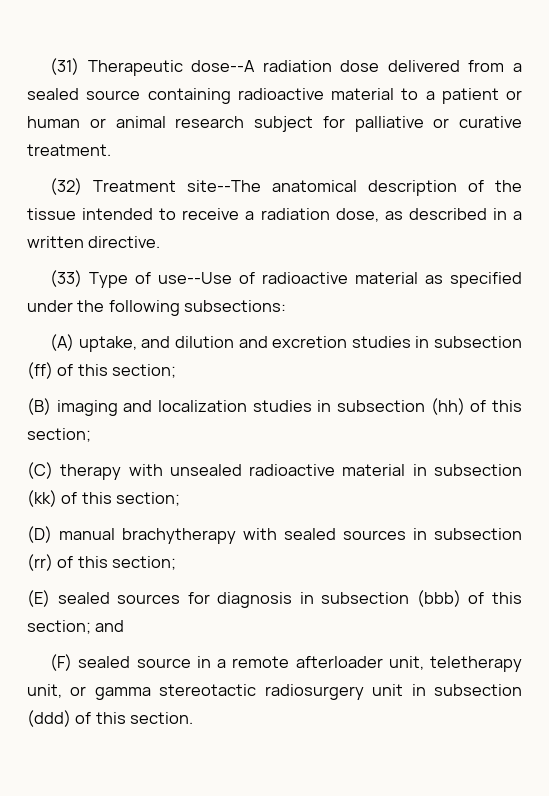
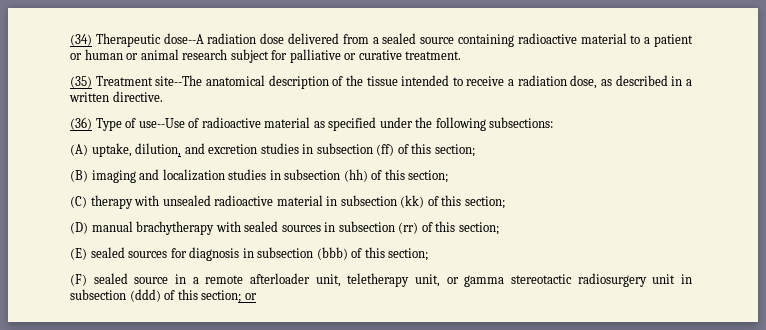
- (31) Therapeutic dose--A radiation dose delivered from a sealed source containing radioactive material to a patient or human or animal research subject for palliative or curative treatment.
+ (34) Therapeutic dose--A radiation dose delivered from a sealed source containing radioactive material to a patient or human or animal research subject for palliative or curative treatment.
- (32) Treatment site--The anatomical description of the tissue intended to receive a radiation dose, as described in a written directive.
+ (35) Treatment site--The anatomical description of the tissue intended to receive a radiation dose, as described in a written directive.
- (33) Type of use--Use of radioactive material as specified under the following subsections:
+ (36) Type of use--Use of radioactive material as specified under the following subsections:
- (A) uptake, and dilution and excretion studies in subsection (ff) of this section;
+ (A) uptake, dilution, and excretion studies in subsection (ff) of this section;
- (E) sealed sources for diagnosis in subsection (bbb) of this section; and
+ (E) sealed sources for diagnosis in subsection (bbb) of this section;
- (F) sealed source in a remote afterloader unit, teletherapy unit, or gamma stereotactic radiosurgery unit in subsection (ddd) of this section.
+ (F) sealed source in a remote afterloader unit, teletherapy unit, or gamma stereotactic radiosurgery unit in subsection (ddd) of this section; or

